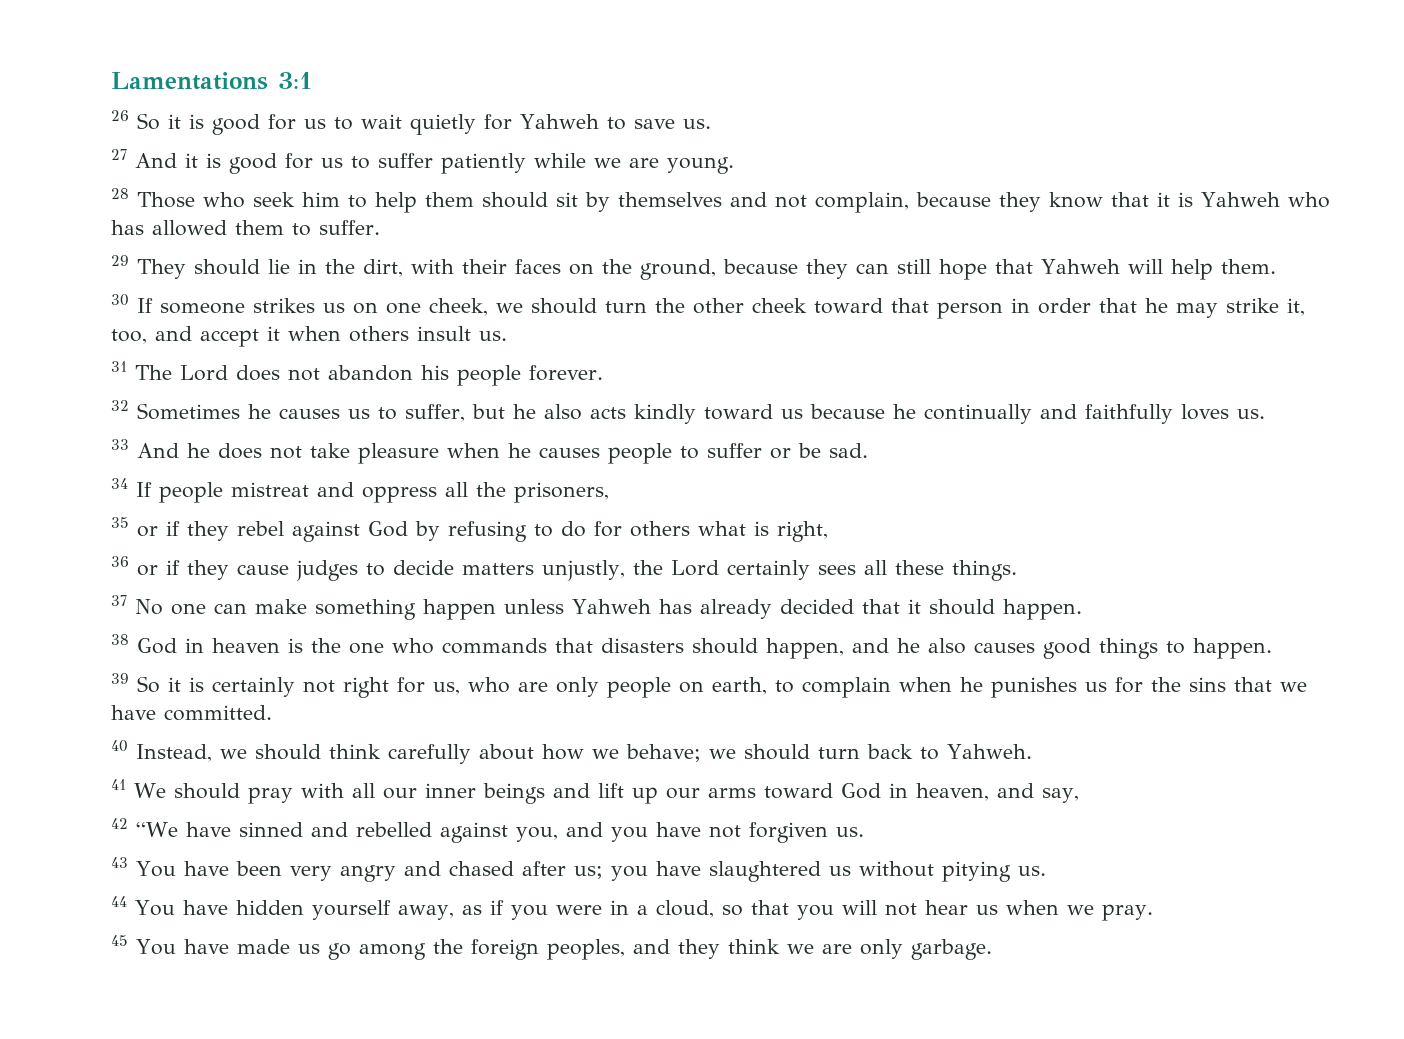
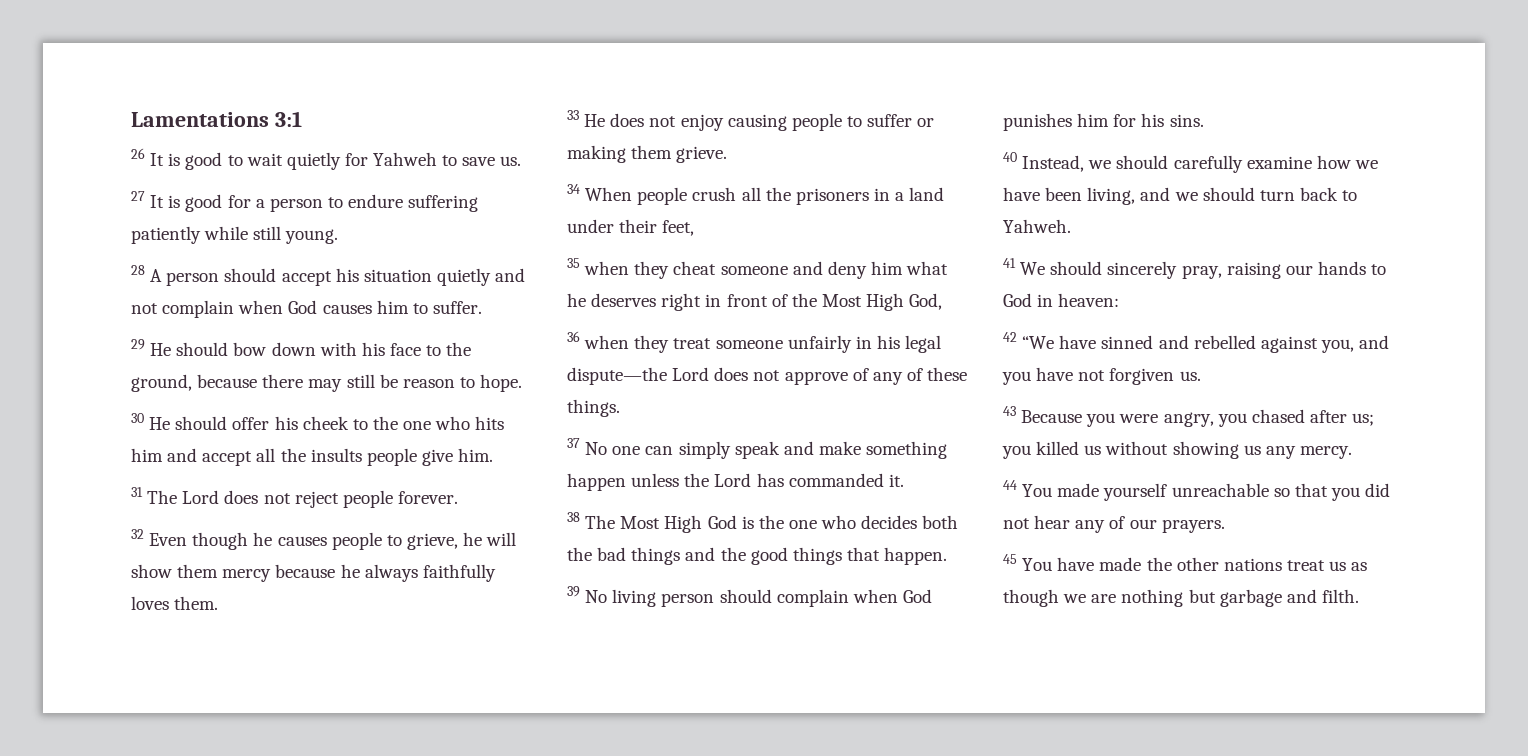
- 26 So it is good for us to wait quietly for Yahweh to save us.
+ 26 It is good to wait quietly for Yahweh to save us.
- 27 And it is good for us to suffer patiently while we are young.
- 28 Those who seek him to help them should sit by themselves and not complain, because they know that it is Yahweh who has allowed them to suffer.
- 29 They should lie in the dirt, with their faces on the ground, because they can still hope that Yahweh will help them.
- 30 If someone strikes us on one cheek, we should turn the other cheek toward that person in order that he may strike it, too, and accept it when others insult us.
+ 27 It is good for a person to endure suffering patiently while still young.
+ 28 A person should accept his situation quietly and not complain when God causes him to suffer.
+ 29 He should bow down with his face to the ground, because there may still be reason to hope.
+ 30 He should offer his cheek to the one who hits him and accept all the insults people give him.
- 31 The Lord does not abandon his people forever.
+ 31 The Lord does not reject people forever.
- 32 Sometimes he causes us to suffer, but he also acts kindly toward us because he continually and faithfully loves us.
- 33 And he does not take pleasure when he causes people to suffer or be sad.
- 34 If people mistreat and oppress all the prisoners,
- 35 or if they rebel against God by refusing to do for others what is right,
- 36 or if they cause judges to decide matters unjustly, the Lord certainly sees all these things.
+ 32 Even though he causes people to grieve, he will show them mercy because he always faithfully loves them.
+ 33 He does not enjoy causing people to suffer or making them grieve.
+ 34 When people crush all the prisoners in a land under their feet,
+ 35 when they cheat someone and deny him what he deserves right in front of the Most High God,
+ 36 when they treat someone unfairly in his legal dispute—the Lord does not approve of any of these things.
- 37 No one can make something happen unless Yahweh has already decided that it should happen.
- 38 God in heaven is the one who commands that disasters should happen, and he also causes good things to happen.
+ 37 No one can simply speak and make something happen unless the Lord has commanded it.
+ 38 The Most High God is the one who decides both the bad things and the good things that happen.
- 39 So it is certainly not right for us, who are only people on earth, to complain when he punishes us for the sins that we have committed.
- 40 Instead, we should think carefully about how we behave; we should turn back to Yahweh.
+ 39 No living person should complain when God punishes him for his sins.
+ 40 Instead, we should carefully examine how we have been living, and we should turn back to Yahweh.
- 41 We should pray with all our inner beings and lift up our arms toward God in heaven, and say,
+ 41 We should sincerely pray, raising our hands to God in heaven:
- 43 You have been very angry and chased after us; you have slaughtered us without pitying us.
- 44 You have hidden yourself away, as if you were in a cloud, so that you will not hear us when we pray.
+ 43 Because you were angry, you chased after us; you killed us without showing us any mercy.
+ 44 You made yourself unreachable so that you did not hear any of our prayers.
- 45 You have made us go among the foreign peoples, and they think we are only garbage.
+ 45 You have made the other nations treat us as though we are nothing but garbage and filth.

